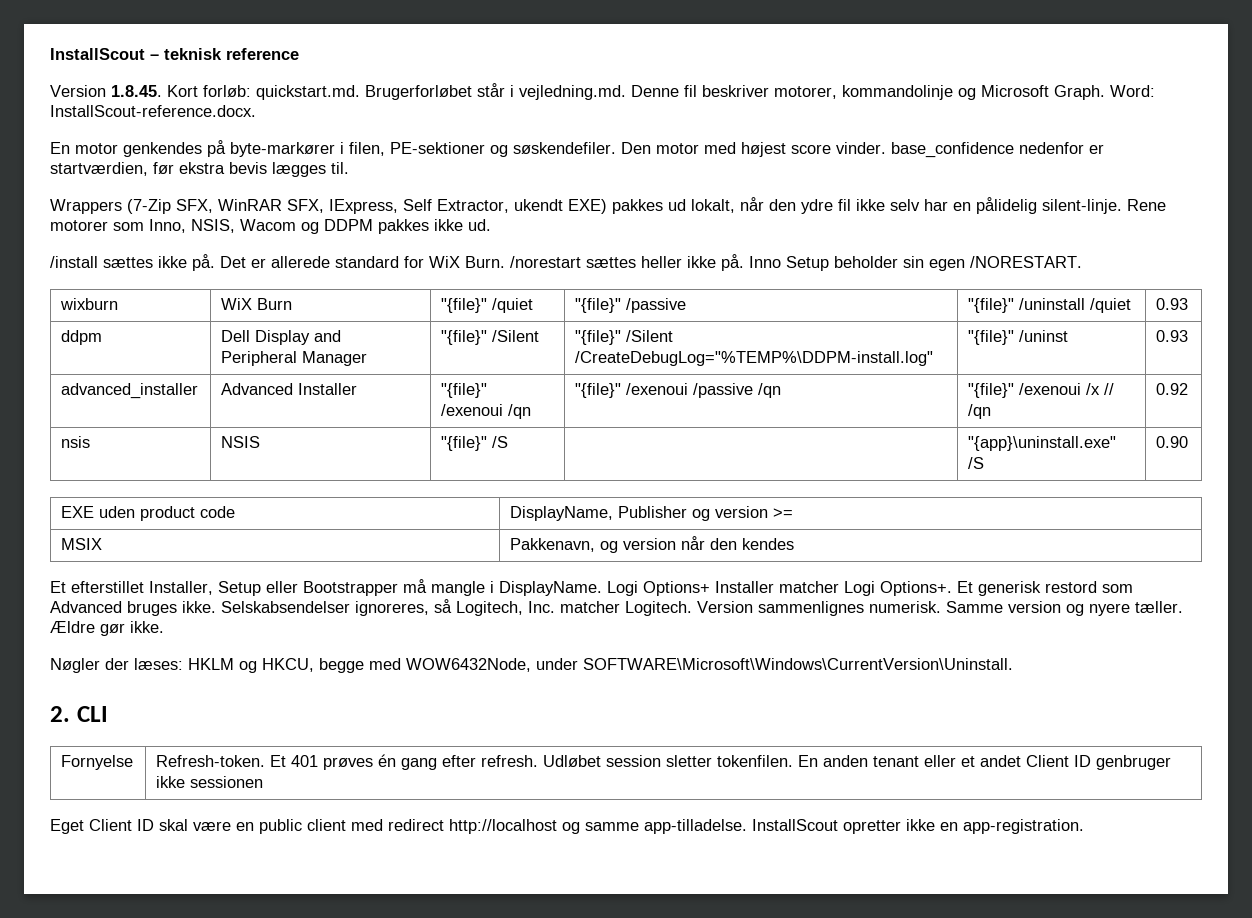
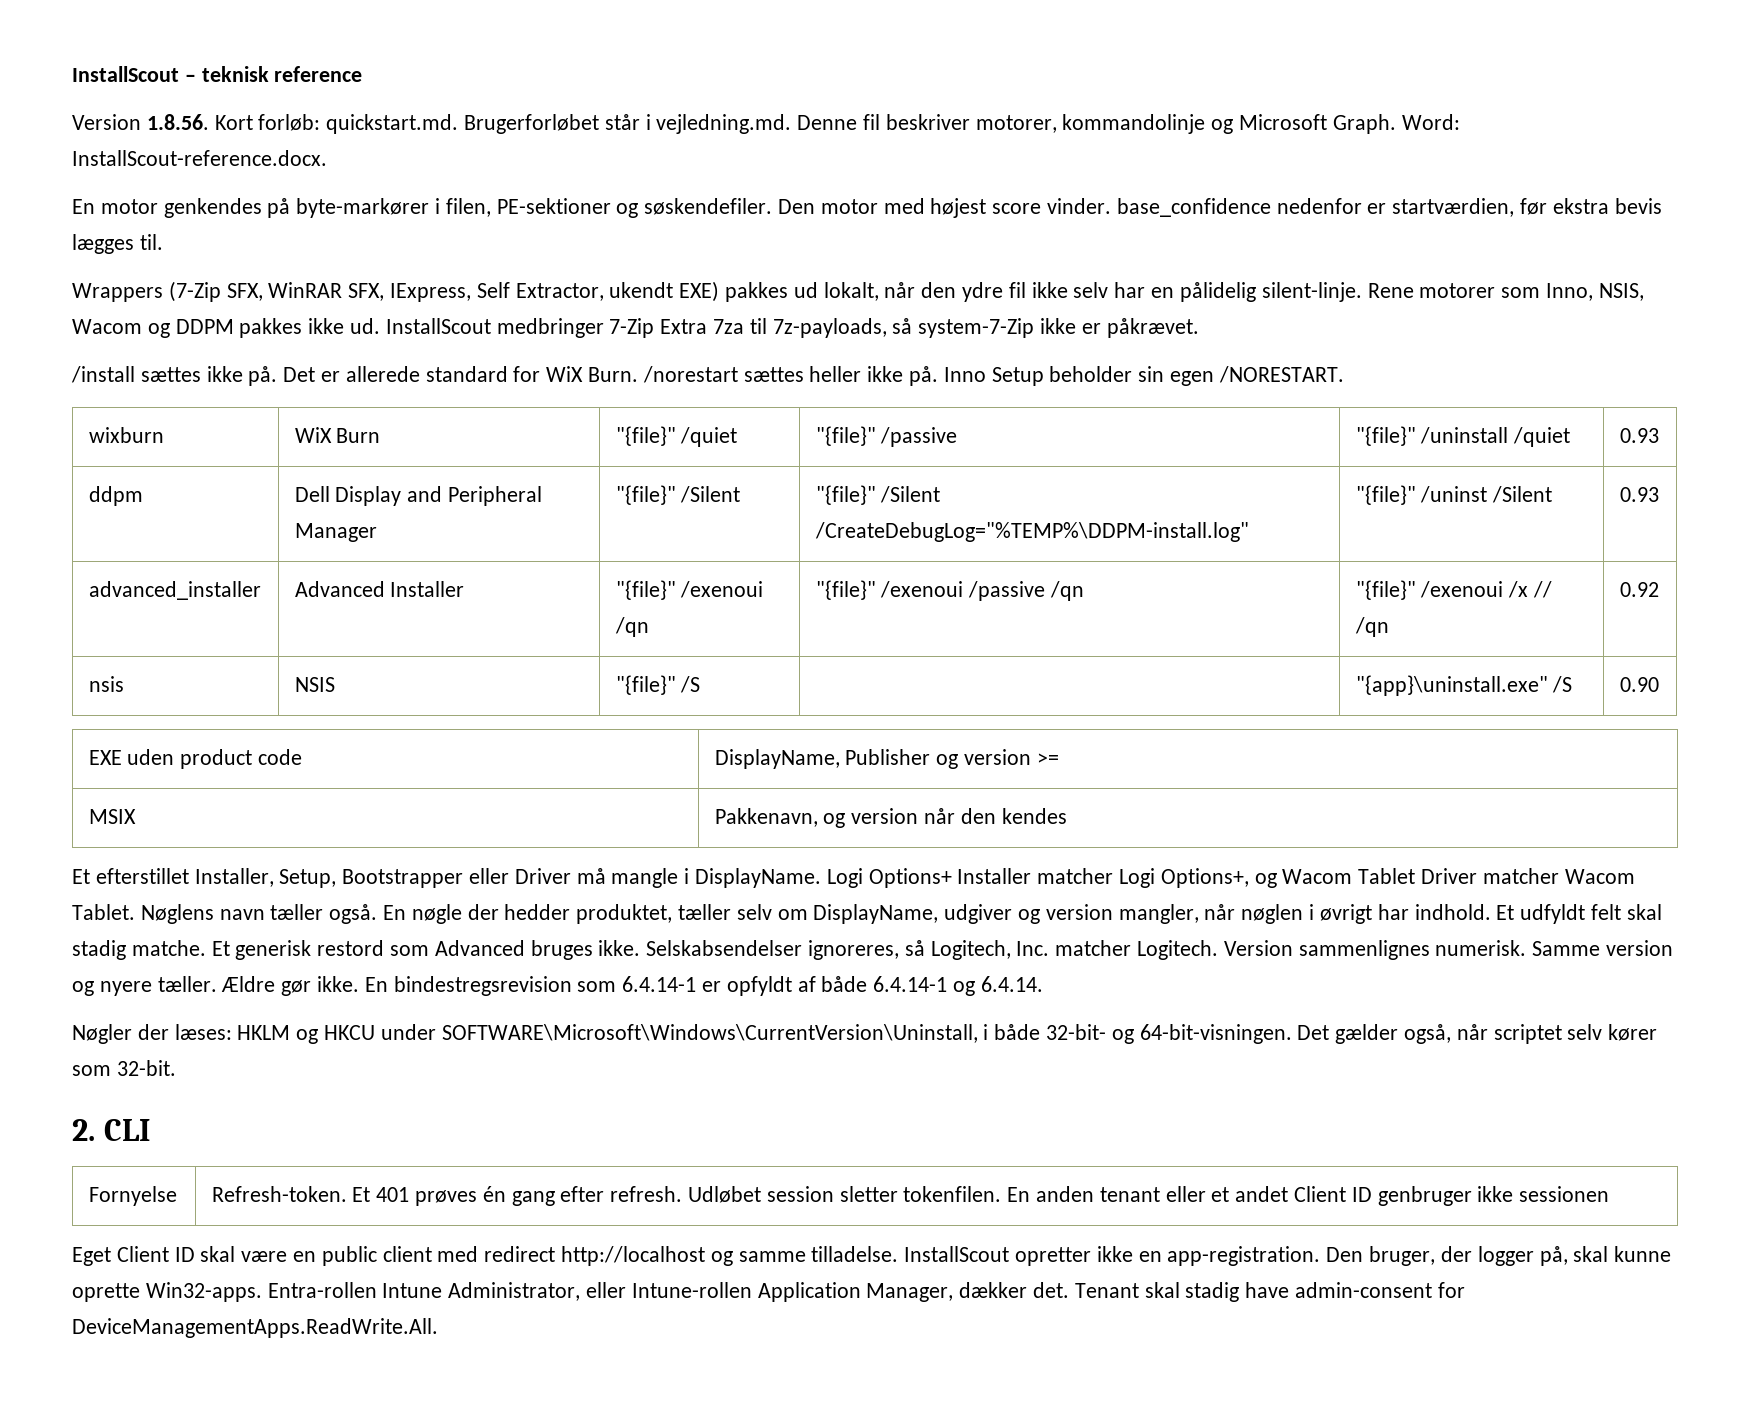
- Version 1.8.45. Kort forløb: quickstart.md. Brugerforløbet står i vejledning.md. Denne fil beskriver motorer, kommandolinje og Microsoft Graph.
+ Version 1.8.56. Kort forløb: quickstart.md. Brugerforløbet står i vejledning.md. Denne fil beskriver motorer, kommandolinje og Microsoft Graph.
+ InstallScout medbringer 7-Zip Extra 7za til 7z-payloads, så system-7-Zip ikke er påkrævet.
- ddpm | Dell Display and Peripheral Manager | "{file}" /Silent | "{file}" /Silent /CreateDebugLog="%TEMP%\DDPM-install.log" | "{file}" /uninst | 0.93
+ ddpm | Dell Display and Peripheral Manager | "{file}" /Silent | "{file}" /Silent /CreateDebugLog="%TEMP%\DDPM-install.log" | "{file}" /uninst /Silent | 0.93
- Et efterstillet Installer, Setup eller Bootstrapper må mangle i DisplayName.
+ Et efterstillet Installer, Setup, Bootstrapper eller Driver må mangle i DisplayName.
- Logi Options+ Installer matcher Logi Options+.
+ Logi Options+ Installer matcher Logi Options+, og Wacom Tablet Driver matcher Wacom Tablet. Nøglens navn tæller også. En nøgle der hedder produktet, tæller selv om DisplayName, udgiver og version mangler, når nøglen i øvrigt har indhold. Et udfyldt felt skal stadig matche.
+ En bindestregsrevision som 6.4.14-1 er opfyldt af både 6.4.14-1 og 6.4.14.
- Nøgler der læses: HKLM og HKCU, begge med WOW6432Node, under SOFTWARE\Microsoft\Windows\CurrentVersion\Uninstall.
+ Nøgler der læses: HKLM og HKCU under SOFTWARE\Microsoft\Windows\CurrentVersion\Uninstall, i både 32-bit- og 64-bit-visningen. Det gælder også, når scriptet selv kører som 32-bit.
- Eget Client ID skal være en public client med redirect http://localhost og samme app-tilladelse.
+ Eget Client ID skal være en public client med redirect http://localhost og samme tilladelse.
+ Den bruger, der logger på, skal kunne oprette Win32-apps. Entra-rollen Intune Administrator, eller Intune-rollen Application Manager, dækker det. Tenant skal stadig have admin-consent for DeviceManagementApps.ReadWrite.All.

